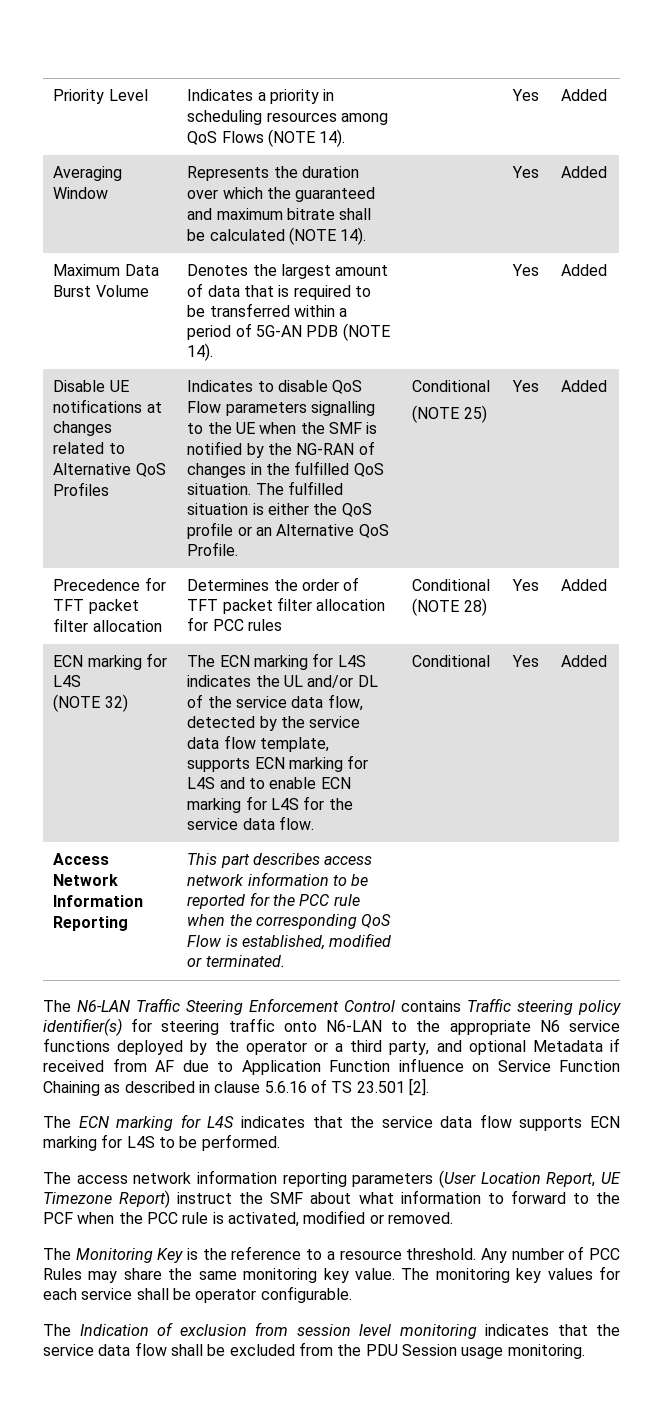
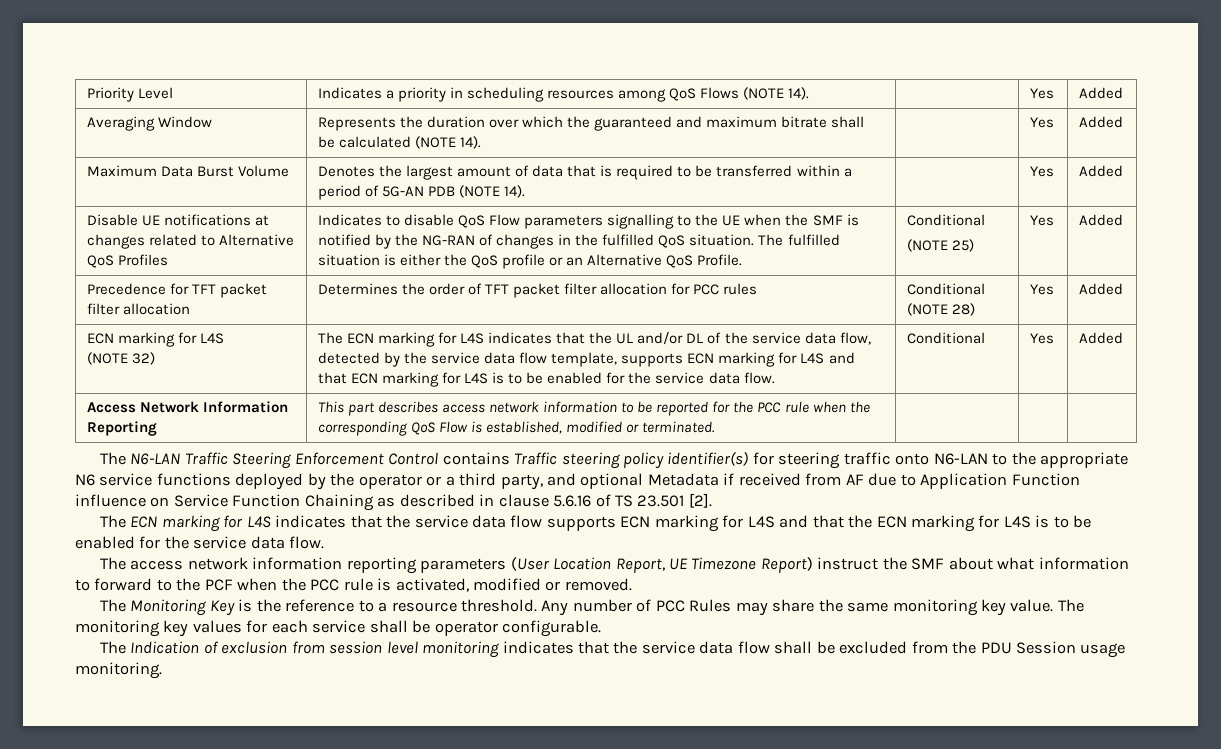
- The ECN marking for L4S indicates the UL and/or DL of the service data flow, detected by the service data flow template, supports ECN marking for L4S and to enable ECN marking for L4S for the service data flow.
+ The ECN marking for L4S indicates that the UL and/or DL of the service data flow, detected by the service data flow template, supports ECN marking for L4S and that ECN marking for L4S is to be enabled for the service data flow.
- The ECN marking for L4S indicates that the service data flow supports ECN marking for L4S to be performed.
+ The ECN marking for L4S indicates that the service data flow supports ECN marking for L4S and that the ECN marking for L4S is to be enabled for the service data flow.

